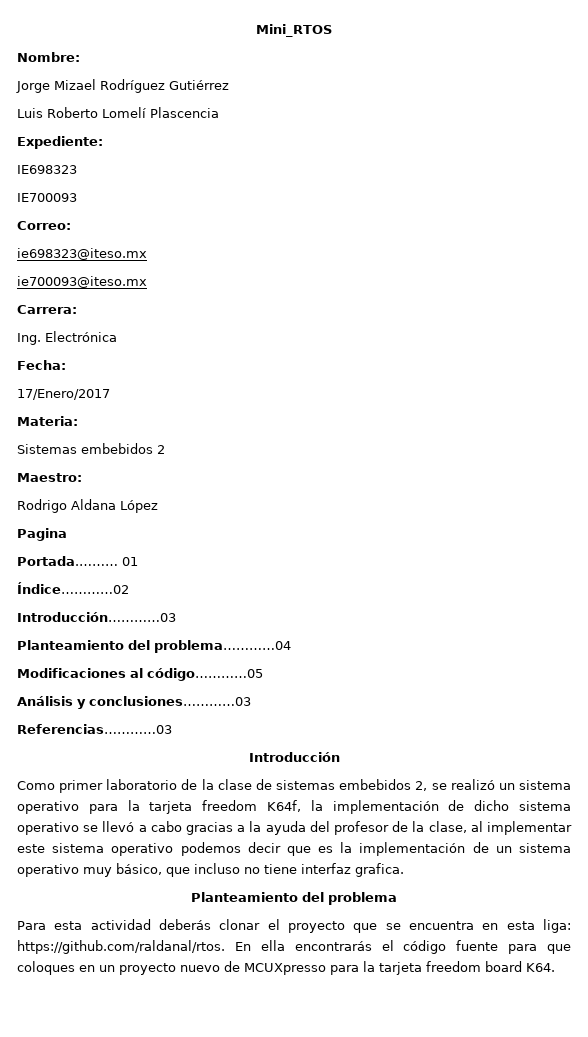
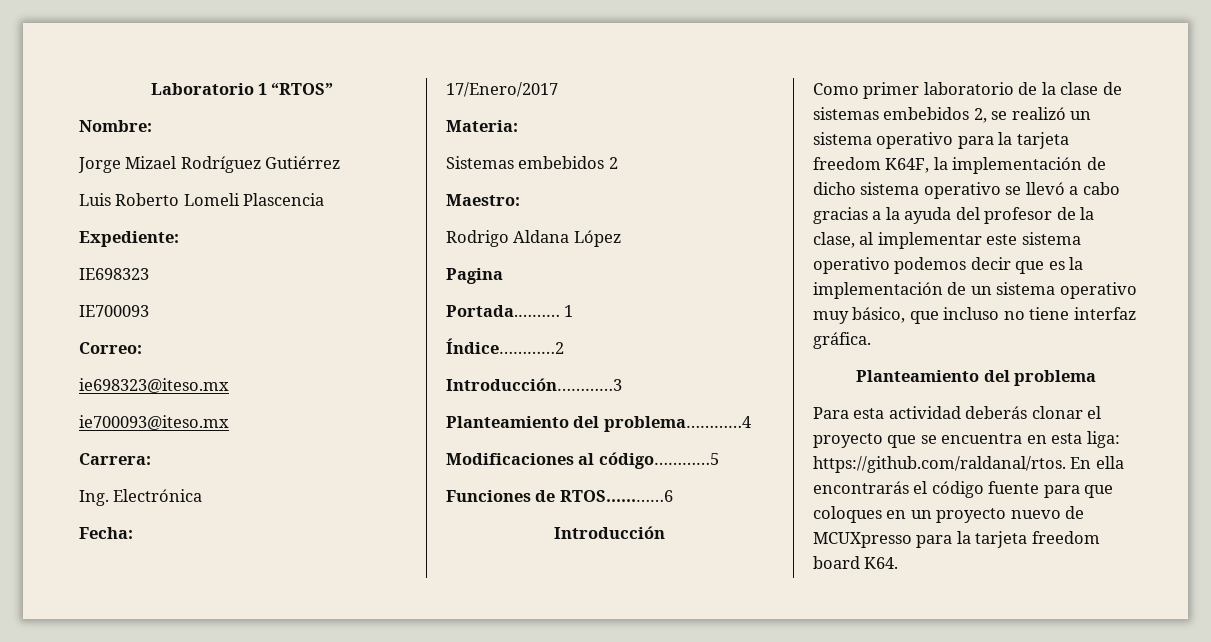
- Mini_RTOS
+ Laboratorio 1 “RTOS”
- Luis Roberto Lomelí Plascencia
+ Luis Roberto Lomeli Plascencia
- Portada.……… 01
- Índice…………02
- Introducción…………03
- Planteamiento del problema…………04
+ Portada.……… 1
+ Índice…………2
+ Introducción…………3
+ Planteamiento del problema…………4
- Modificaciones al código…………05
- Análisis y conclusiones…………03
- Referencias…………03
+ Modificaciones al código…………5
+ Funciones de RTOS…………6
- Como primer laboratorio de la clase de sistemas embebidos 2, se realizó un sistema operativo para la tarjeta freedom K64f, la implementación de dicho sistema operativo se llevó a cabo gracias a la ayuda del profesor de la clase, al implementar este sistema operativo podemos decir que es la implementación de un sistema operativo muy básico, que incluso no tiene interfaz grafica.
+ Como primer laboratorio de la clase de sistemas embebidos 2, se realizó un sistema operativo para la tarjeta freedom K64F, la implementación de dicho sistema operativo se llevó a cabo gracias a la ayuda del profesor de la clase, al implementar este sistema operativo podemos decir que es la implementación de un sistema operativo muy básico, que incluso no tiene interfaz gráfica.

